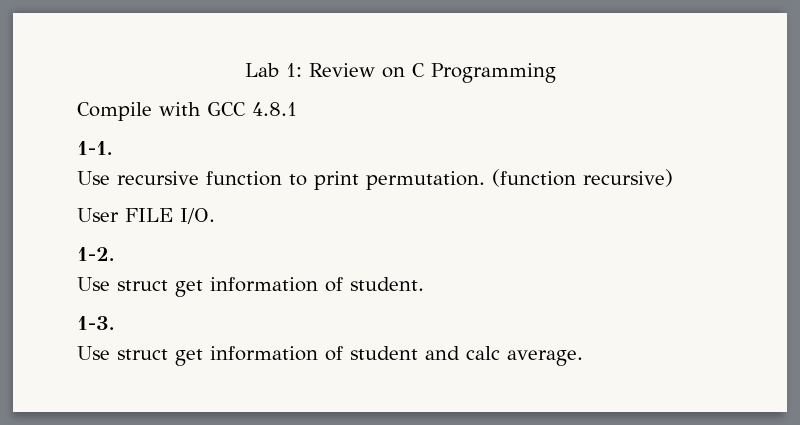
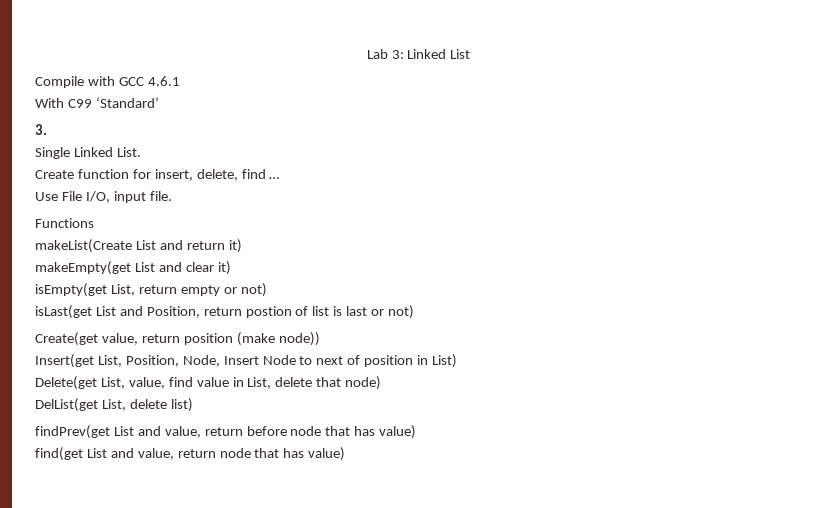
- Lab 1: Review on C Programming
- Compile with GCC 4.8.1
- 1-1.
- Use recursive function to print permutation. (function recursive)
- User FILE I/O.
- 1-2.
- Use struct get information of student.
- 1-3.
- Use struct get information of student and calc average.
+ Lab 3: Linked List
+ Compile with GCC 4.6.1
+ With C99 ‘Standard’
+ 3.
+ Single Linked List.
+ Create function for insert, delete, find …
+ Use File I/O, input file.
+ Functions
+ makeList(Create List and return it)
+ makeEmpty(get List and clear it)
+ isEmpty(get List, return empty or not)
+ isLast(get List and Position, return postion of list is last or not)
+ Create(get value, return position (make node))
+ Insert(get List, Position, Node, Insert Node to next of position in List)
+ Delete(get List, value, find value in List, delete that node)
+ DelList(get List, delete list)
+ findPrev(get List and value, return before node that has value)
+ find(get List and value, return node that has value)

